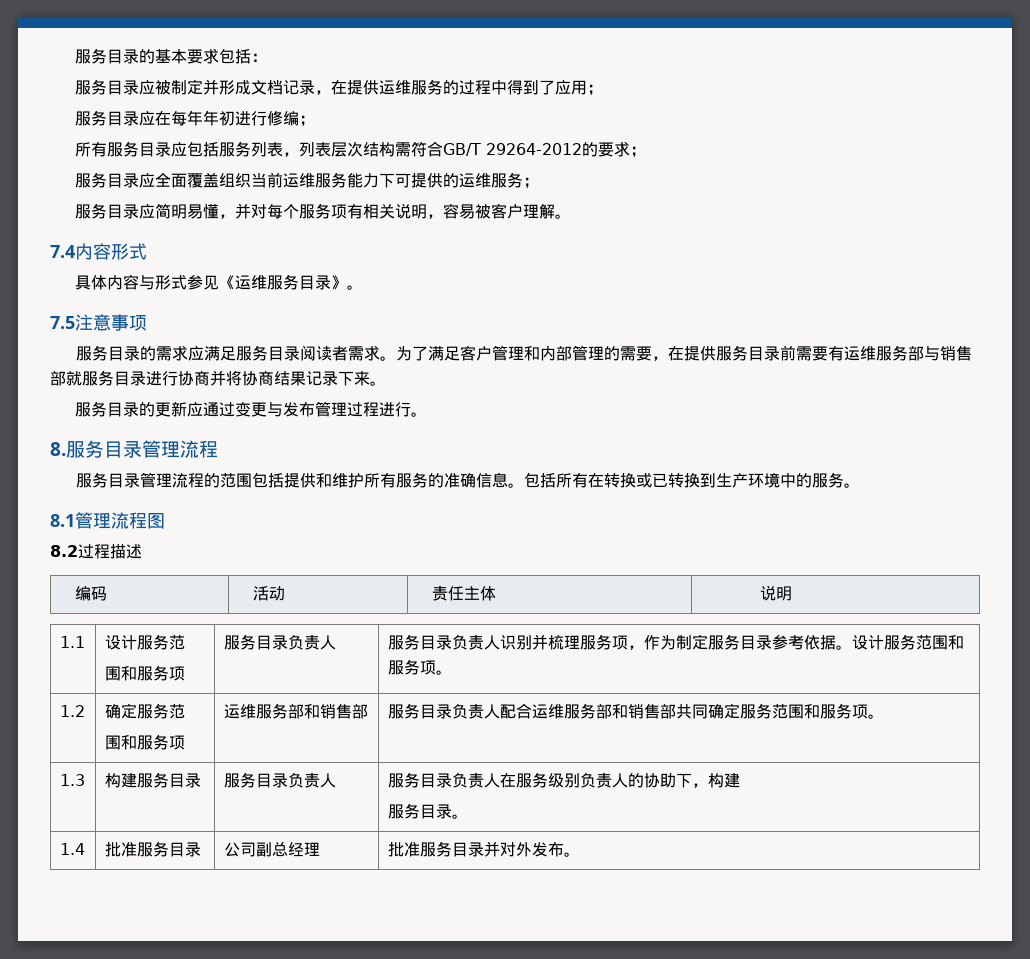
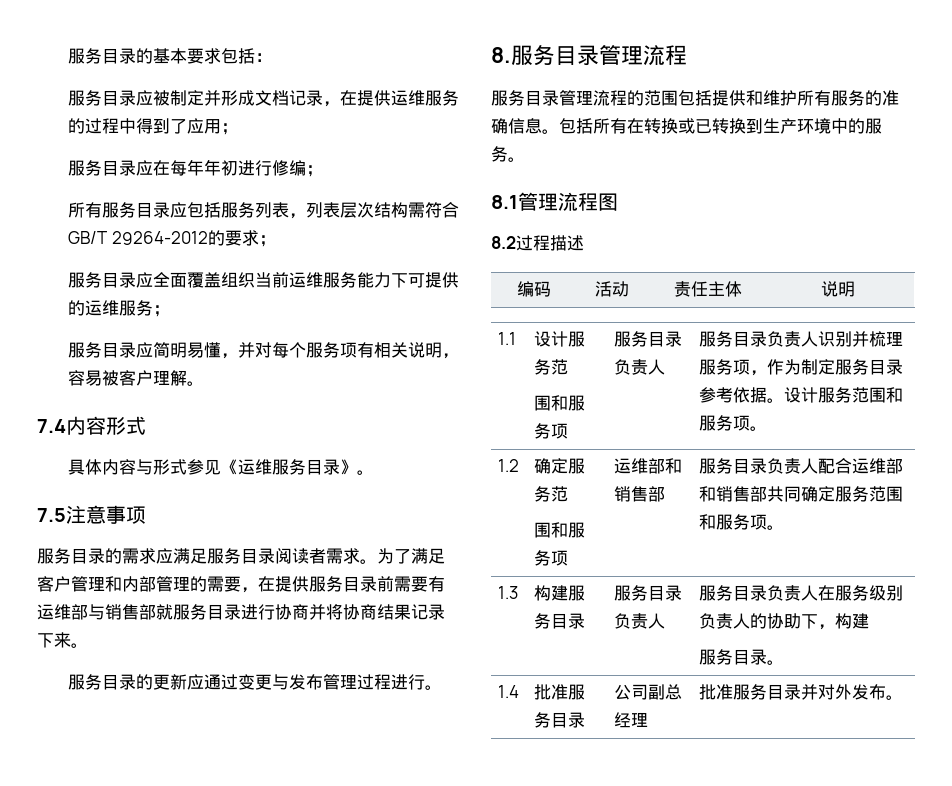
- 为了满足客户管理和内部管理的需要，在提供服务目录前需要有运维服务部与销售部就服务目录进行协商并将协商结果记录下来。
+ 为了满足客户管理和内部管理的需要，在提供服务目录前需要有运维部与销售部就服务目录进行协商并将协商结果记录下来。
  1.2 | 确定服务范
- 围和服务项 | 运维服务部和销售部 | 服务目录负责人配合运维服务部和销售部共同确定服务范围和服务项。
+ 围和服务项 | 运维部和销售部 | 服务目录负责人配合运维部和销售部共同确定服务范围和服务项。

